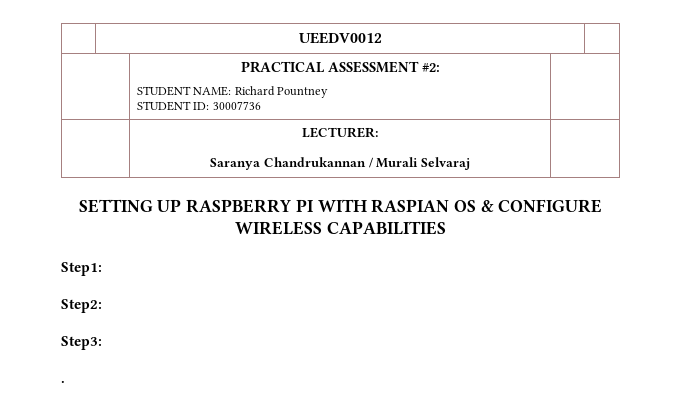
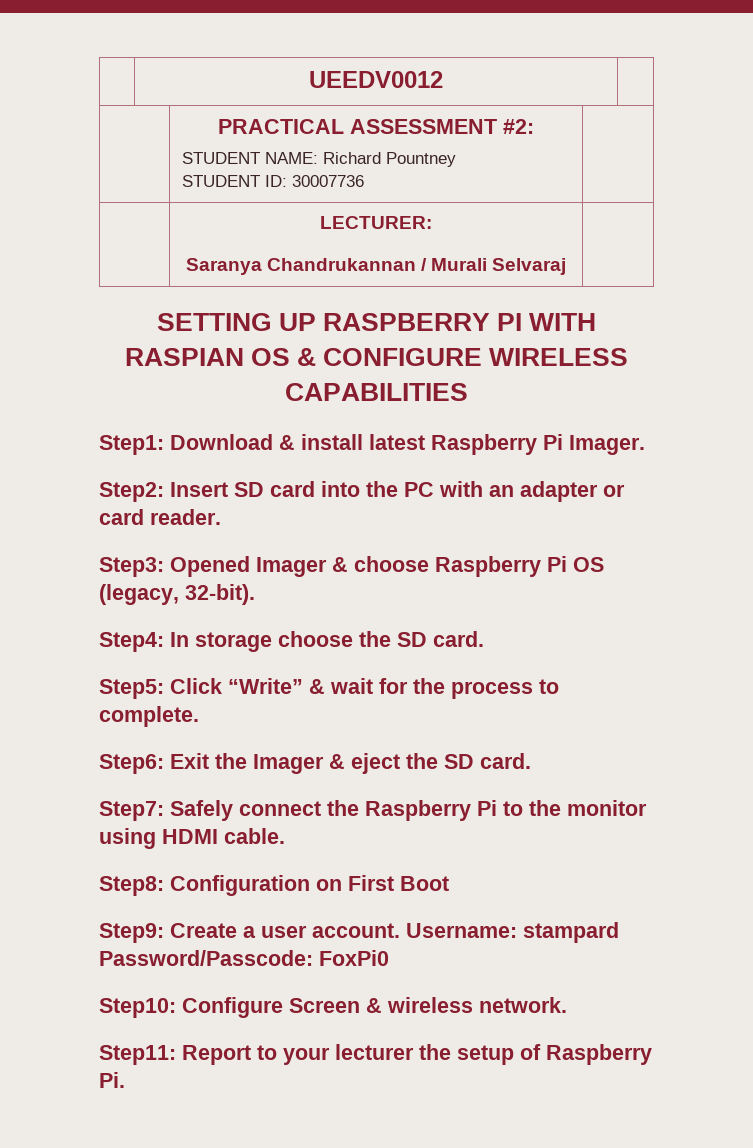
- Step1:
- Step2:
- Step3:
- .
+ Step1: Download & install latest Raspberry Pi Imager.
+ Step2: Insert SD card into the PC with an adapter or card reader.
+ Step3: Opened Imager & choose Raspberry Pi OS (legacy, 32-bit).
+ Step4: In storage choose the SD card.
+ Step5: Click “Write” & wait for the process to complete.
+ Step6: Exit the Imager & eject the SD card.
+ Step7: Safely connect the Raspberry Pi to the monitor using HDMI cable.
+ Step8: Configuration on First Boot
+ Step9: Create a user account. Username: stampard Password/Passcode: FoxPi0
+ Step10: Configure Screen & wireless network.
+ Step11: Report to your lecturer the setup of Raspberry Pi.

